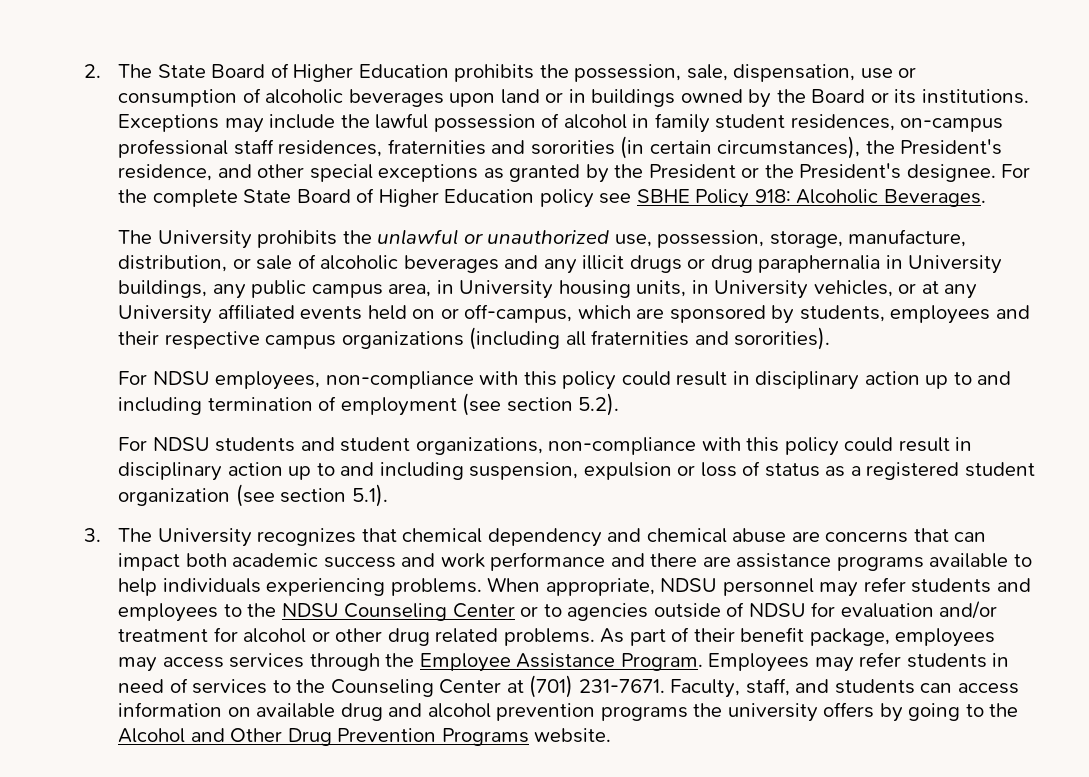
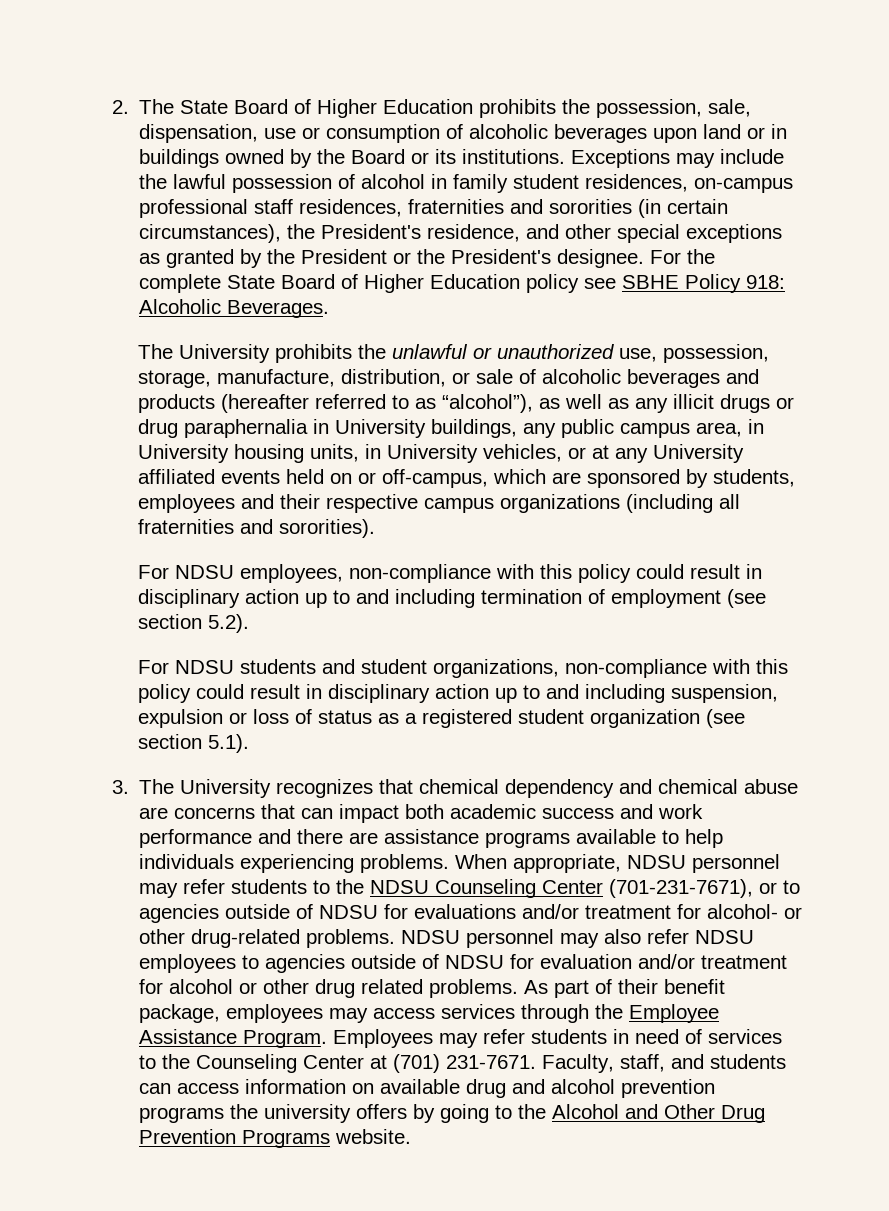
- The University prohibits the unlawful or unauthorized use, possession, storage, manufacture, distribution, or sale of alcoholic beverages and any illicit drugs or drug paraphernalia in University buildings, any public campus area, in University housing units, in University vehicles, or at any University affiliated events held on or off-campus, which are sponsored by students, employees and their respective campus organizations (including all fraternities and sororities).
+ The University prohibits the unlawful or unauthorized use, possession, storage, manufacture, distribution, or sale of alcoholic beverages and products (hereafter referred to as “alcohol”), as well as any illicit drugs or drug paraphernalia in University buildings, any public campus area, in University housing units, in University vehicles, or at any University affiliated events held on or off-campus, which are sponsored by students, employees and their respective campus organizations (including all fraternities and sororities).
- When appropriate, NDSU personnel may refer students and employees to the NDSU Counseling Center or to agencies outside of NDSU for evaluation and/or treatment for alcohol or other drug related problems.
+ When appropriate, NDSU personnel may refer students to the NDSU Counseling Center (701-231-7671), or to agencies outside of NDSU for evaluations and/or treatment for alcohol- or other drug-related problems. NDSU personnel may also refer NDSU employees to agencies outside of NDSU for evaluation and/or treatment for alcohol or other drug related problems.

